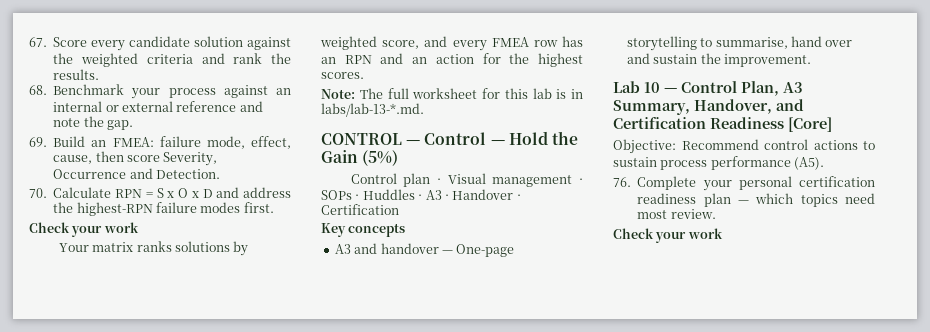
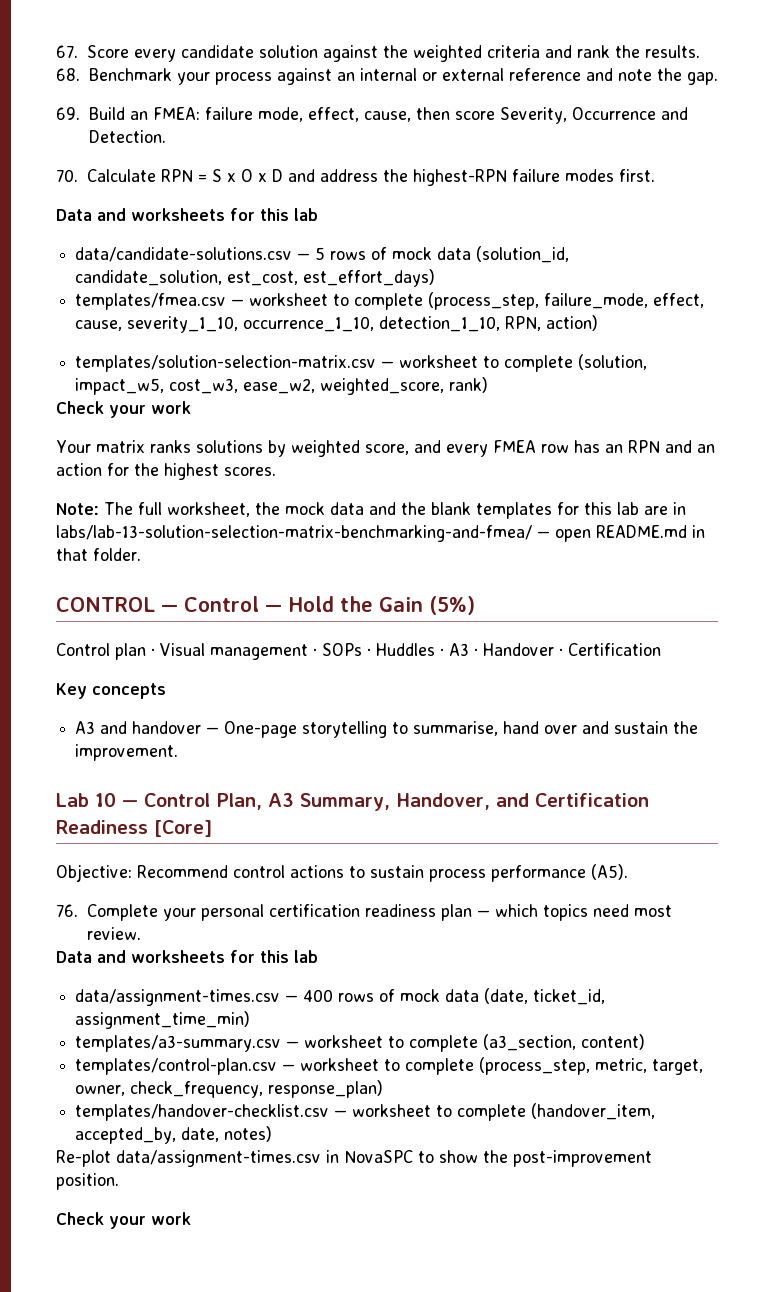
  70. Calculate RPN = S x O x D and address the highest-RPN failure modes first.
+ Data and worksheets for this lab
+ data/candidate-solutions.csv — 5 rows of mock data (solution_id, candidate_solution, est_cost, est_effort_days)
+ templates/fmea.csv — worksheet to complete (process_step, failure_mode, effect, cause, severity_1_10, occurrence_1_10, detection_1_10, RPN, action)
+ templates/solution-selection-matrix.csv — worksheet to complete (solution, impact_w5, cost_w3, ease_w2, weighted_score, rank)
- Note: The full worksheet for this lab is in labs/lab-13-*.md.
+ Note: The full worksheet, the mock data and the blank templates for this lab are in labs/lab-13-solution-selection-matrix-benchmarking-and-fmea/ — open README.md in that folder.
  76. Complete your personal certification readiness plan — which topics need most review.
+ Data and worksheets for this lab
+ data/assignment-times.csv — 400 rows of mock data (date, ticket_id, assignment_time_min)
+ templates/a3-summary.csv — worksheet to complete (a3_section, content)
+ templates/control-plan.csv — worksheet to complete (process_step, metric, target, owner, check_frequency, response_plan)
+ templates/handover-checklist.csv — worksheet to complete (handover_item, accepted_by, date, notes)
+ Re-plot data/assignment-times.csv in NovaSPC to show the post-improvement position.

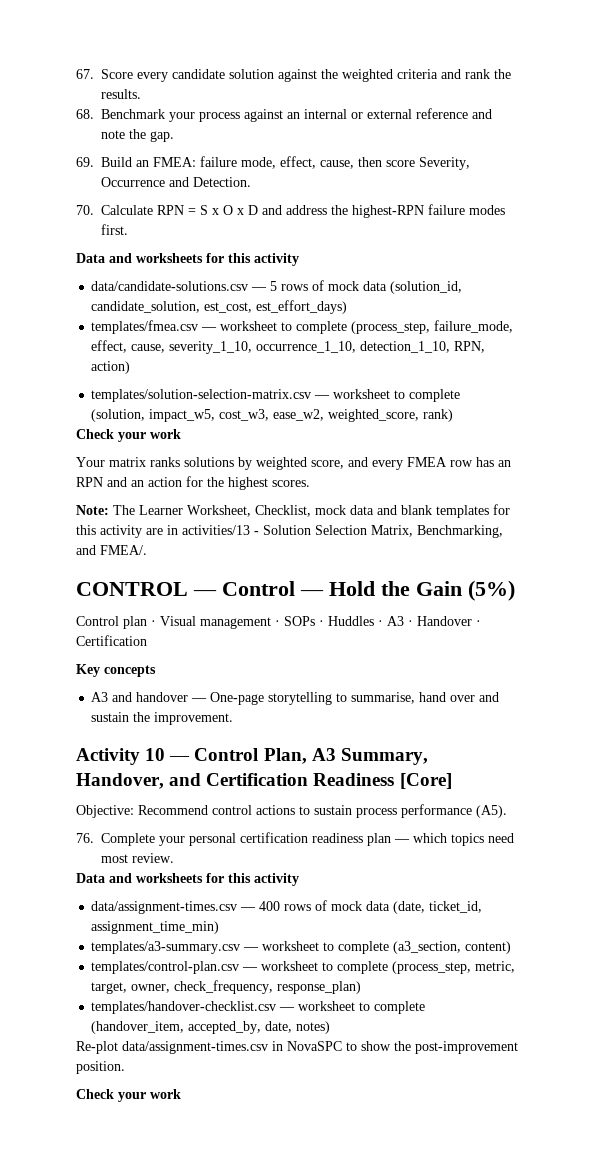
  70. Calculate RPN = S x O x D and address the highest-RPN failure modes first.
- Data and worksheets for this lab
+ Data and worksheets for this activity
- Note: The full worksheet, the mock data and the blank templates for this lab are in labs/lab-13-solution-selection-matrix-benchmarking-and-fmea/ — open README.md in that folder.
+ Note: The Learner Worksheet, Checklist, mock data and blank templates for this activity are in activities/13 - Solution Selection Matrix, Benchmarking, and FMEA/.
- Lab 10 — Control Plan, A3 Summary, Handover, and Certification Readiness [Core]
+ Activity 10 — Control Plan, A3 Summary, Handover, and Certification Readiness [Core]
  76. Complete your personal certification readiness plan — which topics need most review.
- Data and worksheets for this lab
+ Data and worksheets for this activity

